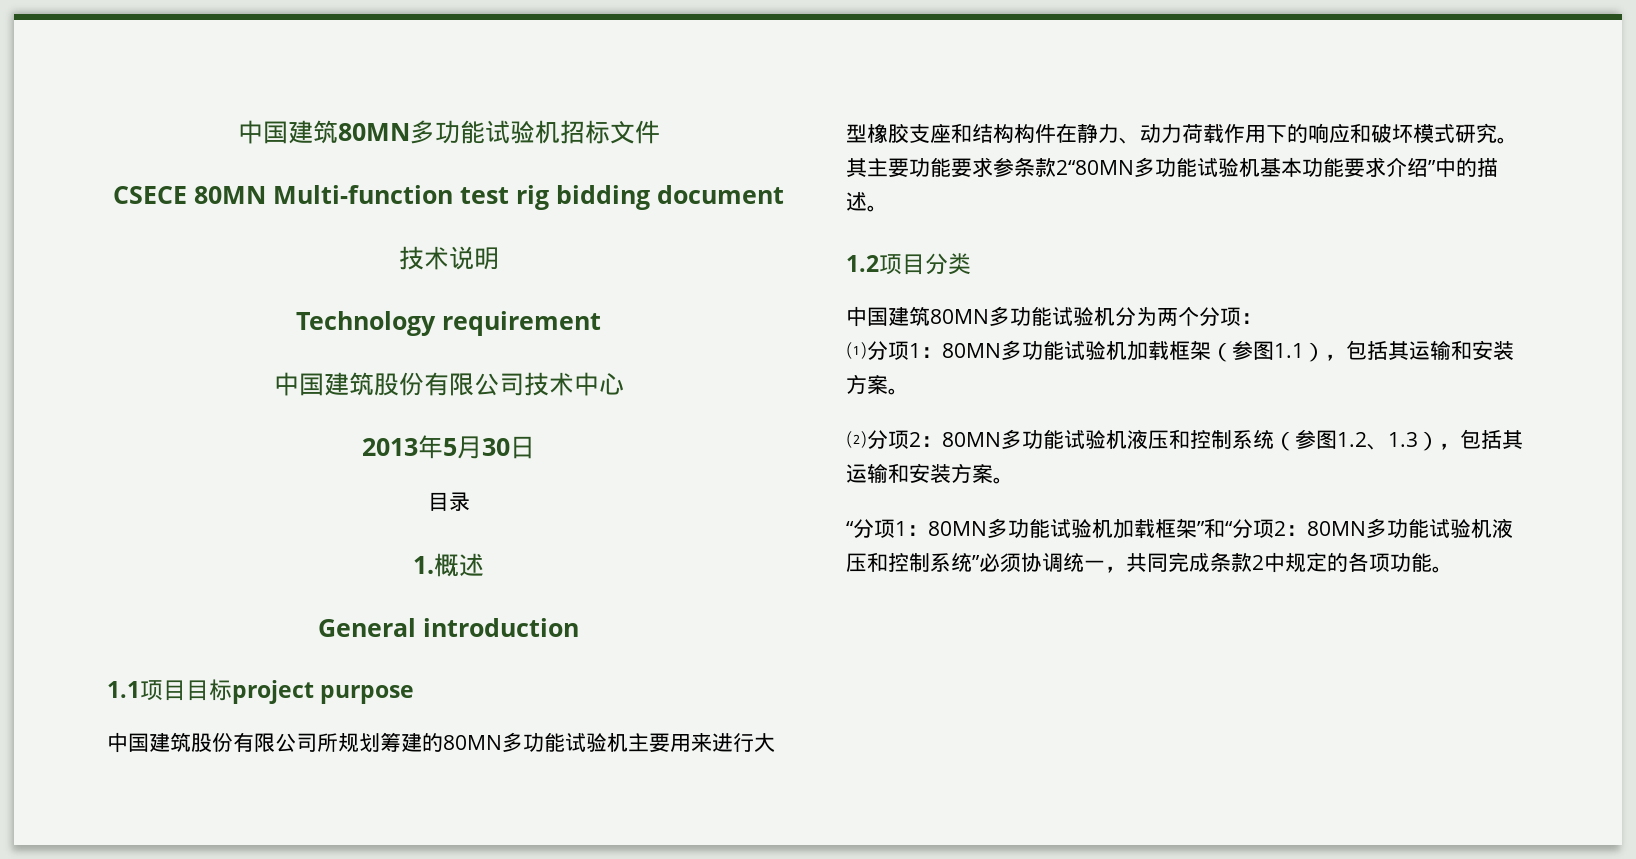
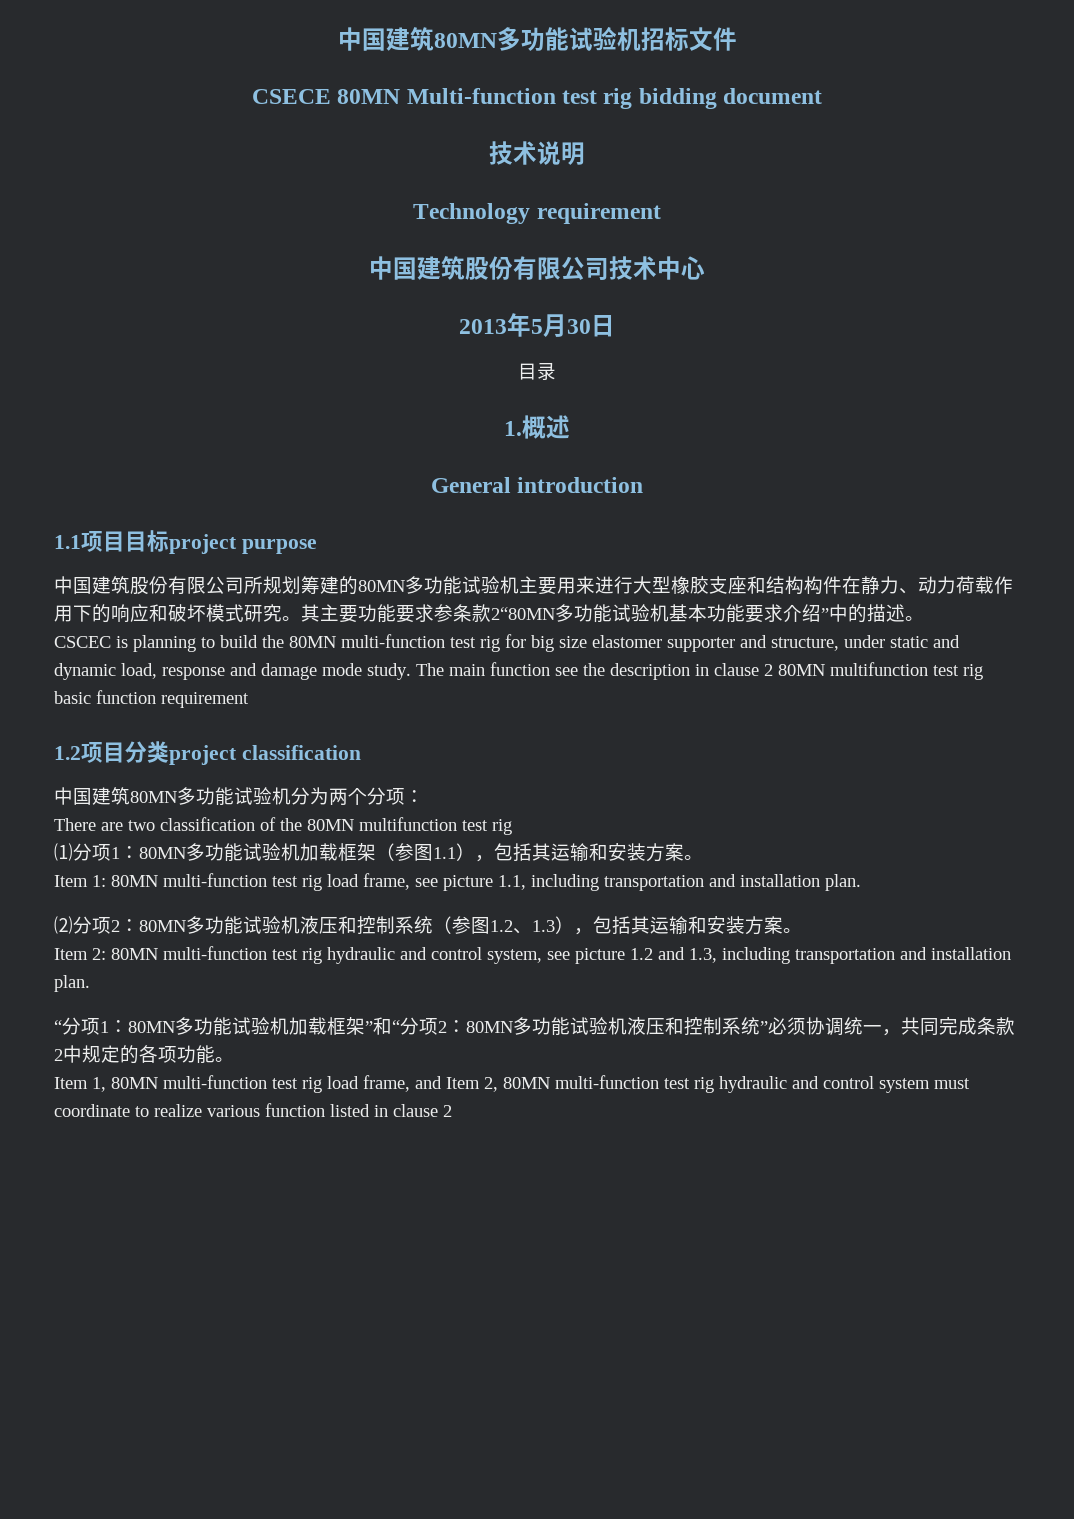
+ CSCEC is planning to build the 80MN multi-function test rig for big size elastomer supporter and structure, under static and dynamic load, response and damage mode study. The main function see the description in clause 2 80MN multifunction test rig basic function requirement
- 1.2项目分类
+ 1.2项目分类project classification
+ There are two classification of the 80MN multifunction test rig
+ Item 1: 80MN multi-function test rig load frame, see picture 1.1, including transportation and installation plan.
+ Item 2: 80MN multi-function test rig hydraulic and control system, see picture 1.2 and 1.3, including transportation and installation plan.
+ Item 1, 80MN multi-function test rig load frame, and Item 2, 80MN multi-function test rig hydraulic and control system must coordinate to realize various function listed in clause 2

